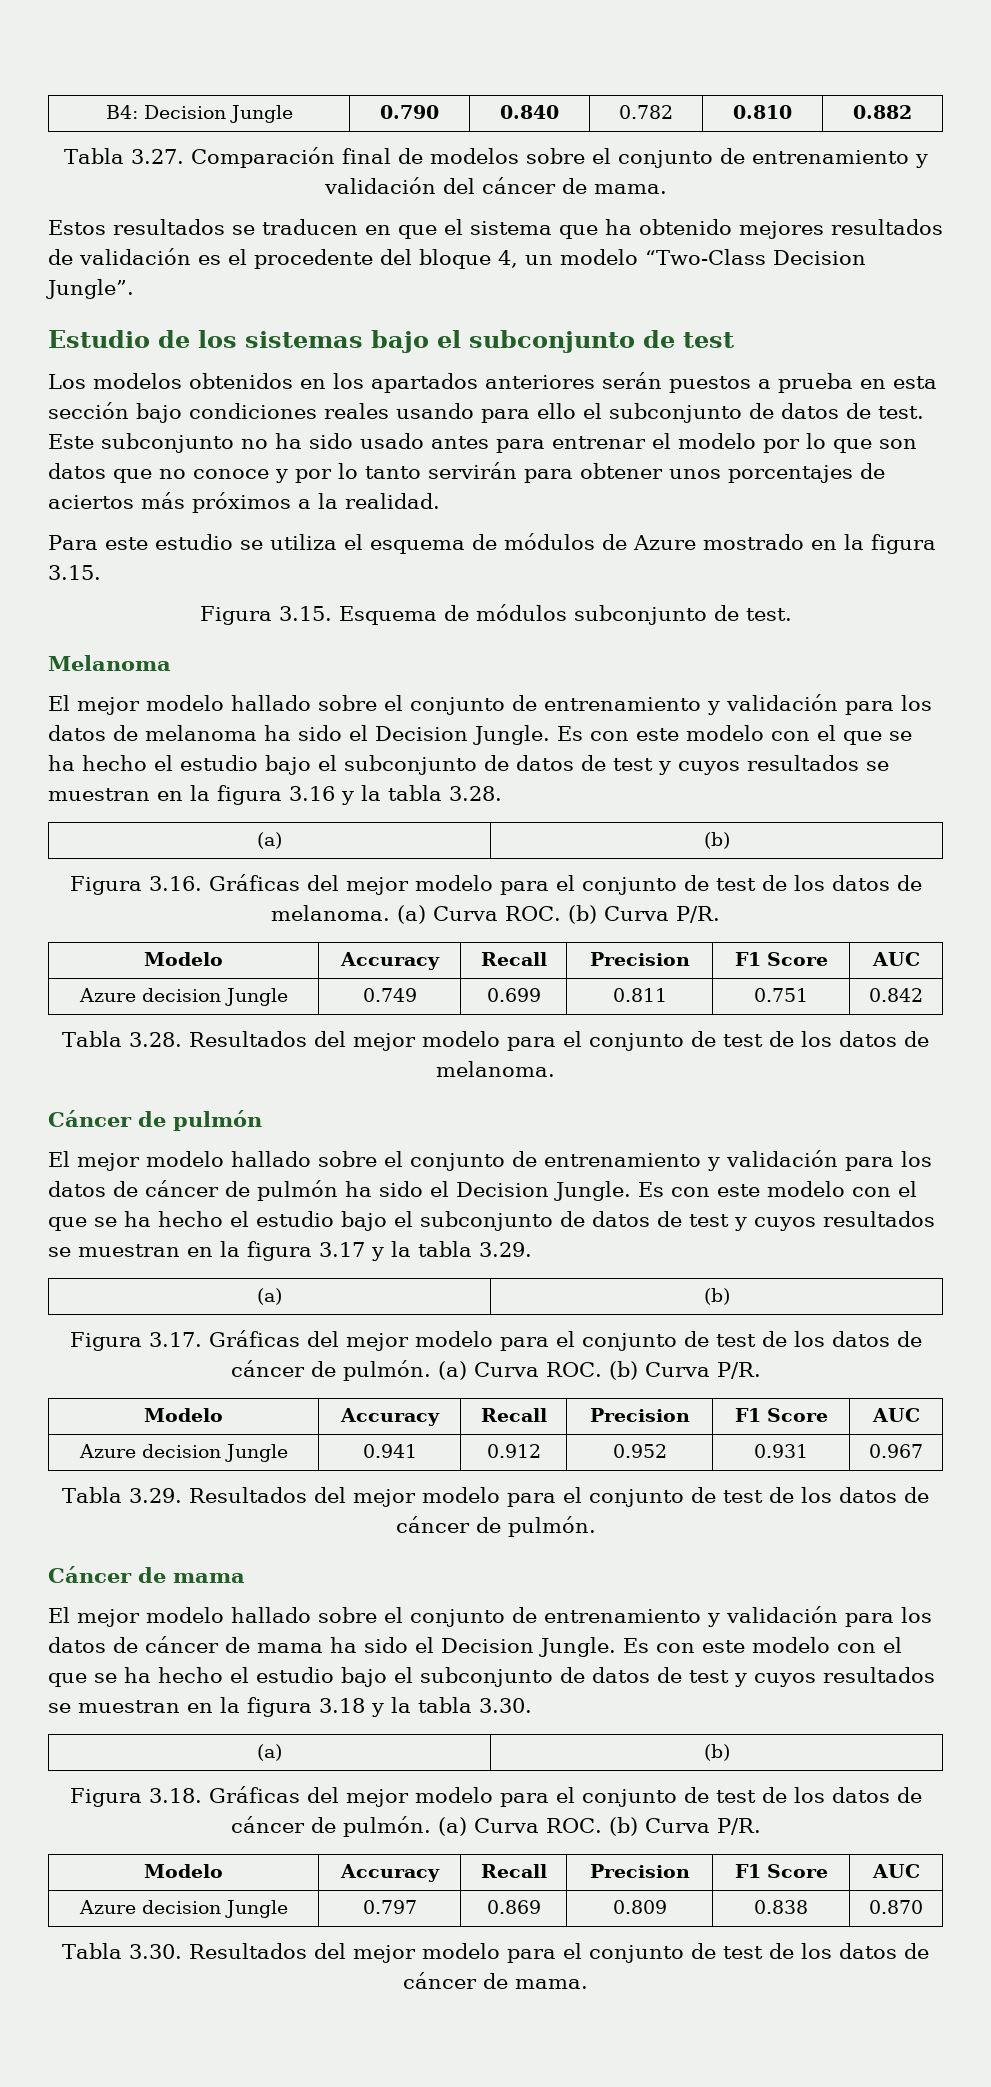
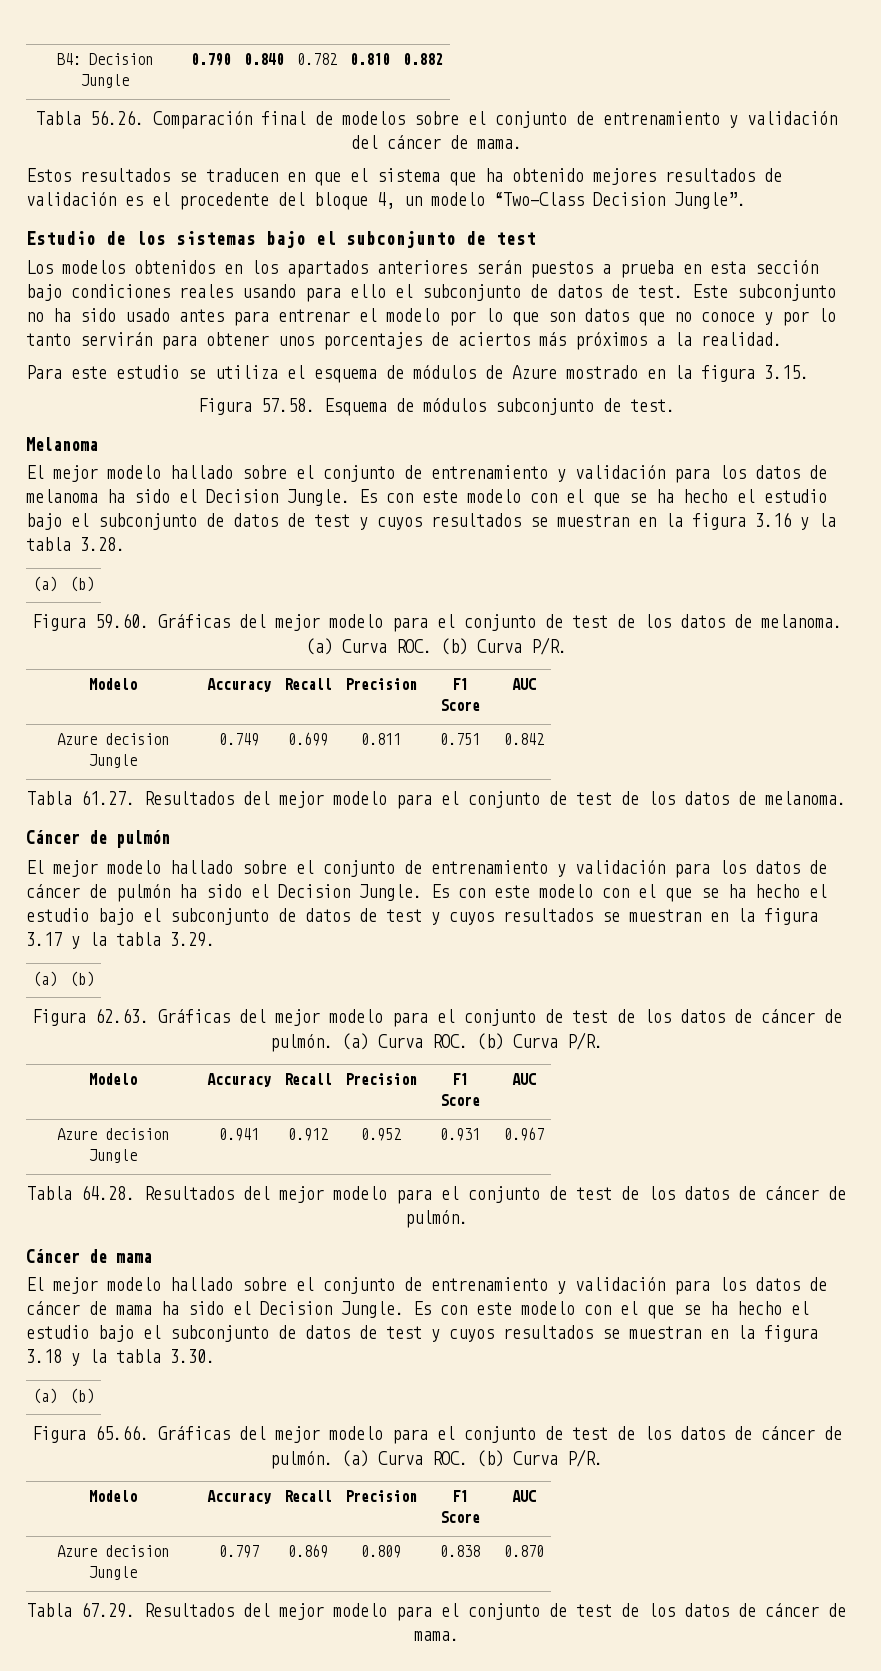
- Tabla 3.27. Comparación final de modelos sobre el conjunto de entrenamiento y validación del cáncer de mama.
+ Tabla 56.26. Comparación final de modelos sobre el conjunto de entrenamiento y validación del cáncer de mama.
- Figura 3.15. Esquema de módulos subconjunto de test.
+ Figura 57.58. Esquema de módulos subconjunto de test.
- Figura 3.16. Gráficas del mejor modelo para el conjunto de test de los datos de melanoma.
+ Figura 59.60. Gráficas del mejor modelo para el conjunto de test de los datos de melanoma.
- Tabla 3.28. Resultados del mejor modelo para el conjunto de test de los datos de melanoma.
+ Tabla 61.27. Resultados del mejor modelo para el conjunto de test de los datos de melanoma.
- Figura 3.17. Gráficas del mejor modelo para el conjunto de test de los datos de cáncer de pulmón.
+ Figura 62.63. Gráficas del mejor modelo para el conjunto de test de los datos de cáncer de pulmón.
- Tabla 3.29. Resultados del mejor modelo para el conjunto de test de los datos de cáncer de pulmón.
+ Tabla 64.28. Resultados del mejor modelo para el conjunto de test de los datos de cáncer de pulmón.
- Figura 3.18. Gráficas del mejor modelo para el conjunto de test de los datos de cáncer de pulmón.
+ Figura 65.66. Gráficas del mejor modelo para el conjunto de test de los datos de cáncer de pulmón.
- Tabla 3.30. Resultados del mejor modelo para el conjunto de test de los datos de cáncer de mama.
+ Tabla 67.29. Resultados del mejor modelo para el conjunto de test de los datos de cáncer de mama.

